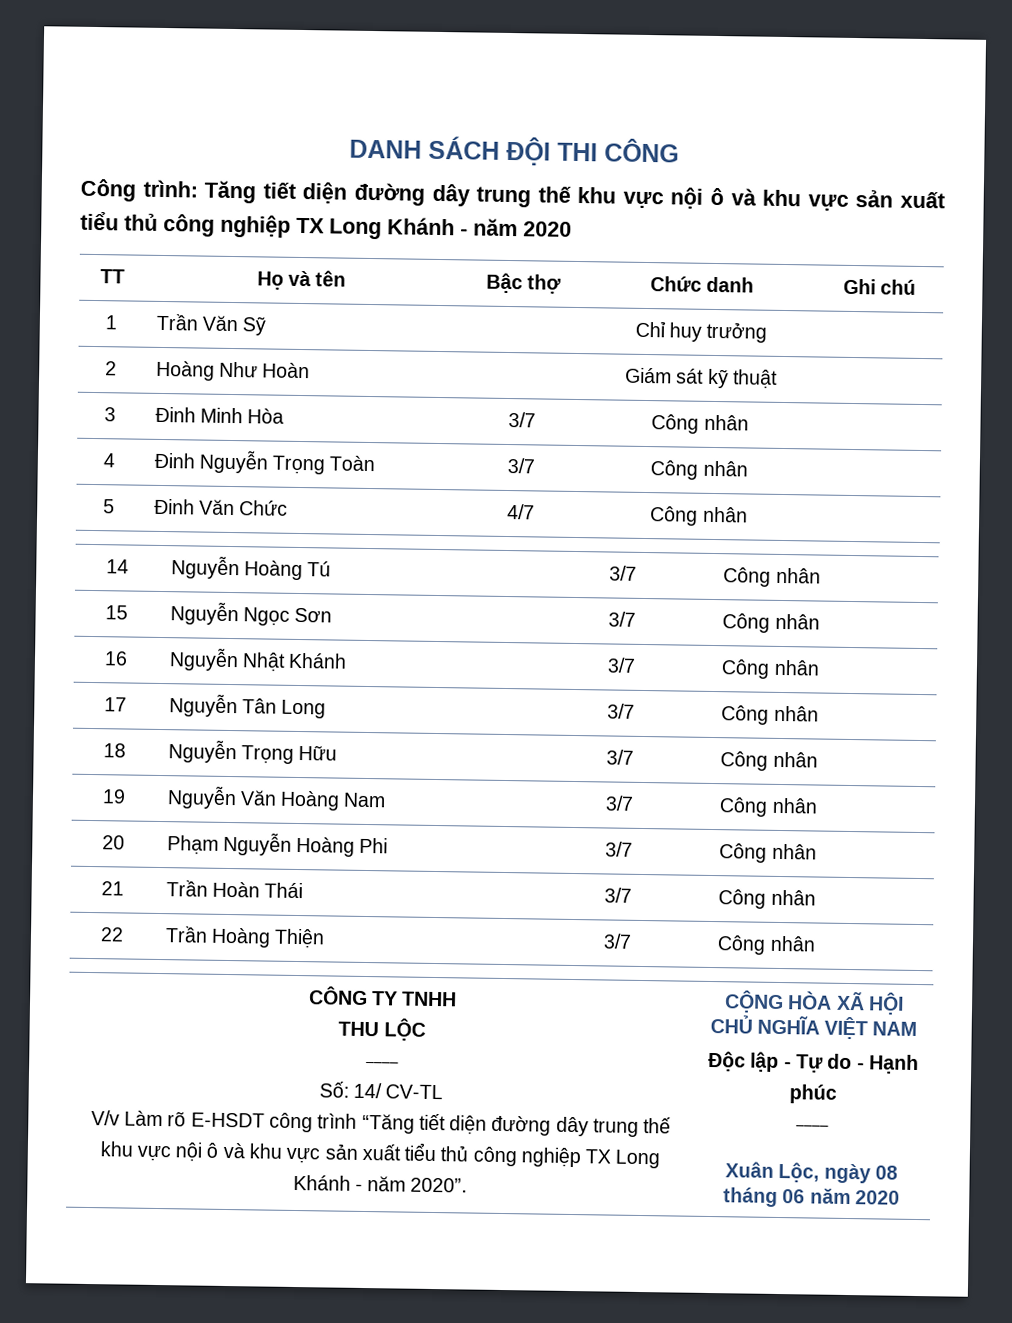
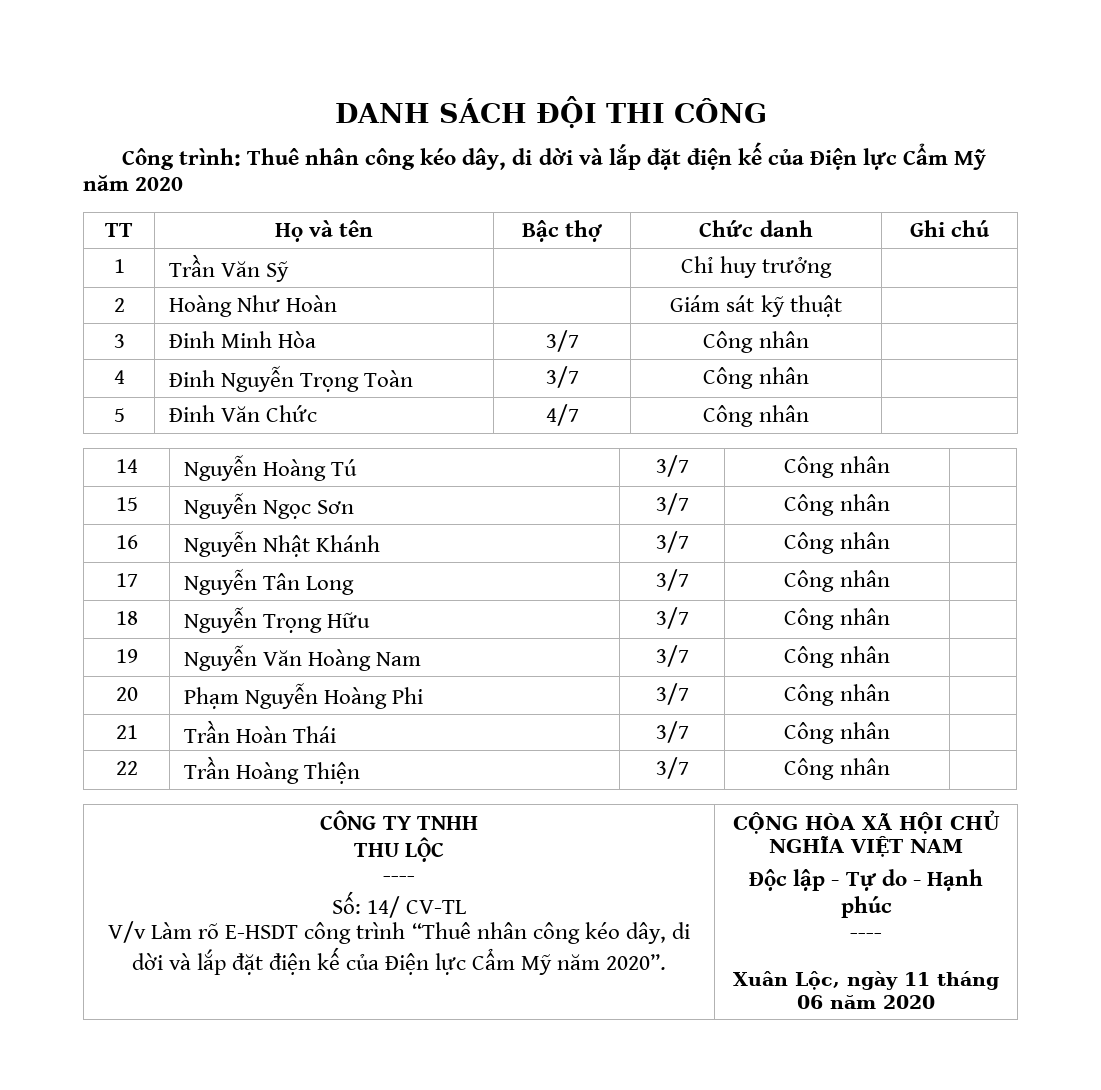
- Công trình: Tăng tiết diện đường dây trung thế khu vực nội ô và khu vực sản xuất tiểu thủ công nghiệp TX Long Khánh - năm 2020
+ Công trình: Thuê nhân công kéo dây, di dời và lắp đặt điện kế của Điện lực Cẩm Mỹ năm 2020
- V/v Làm rõ E-HSDT công trình “Tăng tiết diện đường dây trung thế khu vực nội ô và khu vực sản xuất tiểu thủ công nghiệp TX Long Khánh - năm 2020”.
+ V/v Làm rõ E-HSDT công trình “Thuê nhân công kéo dây, di dời và lắp đặt điện kế của Điện lực Cẩm Mỹ năm 2020”.
- Xuân Lộc, ngày 08 tháng 06 năm 2020
+ Xuân Lộc, ngày 11 tháng 06 năm 2020

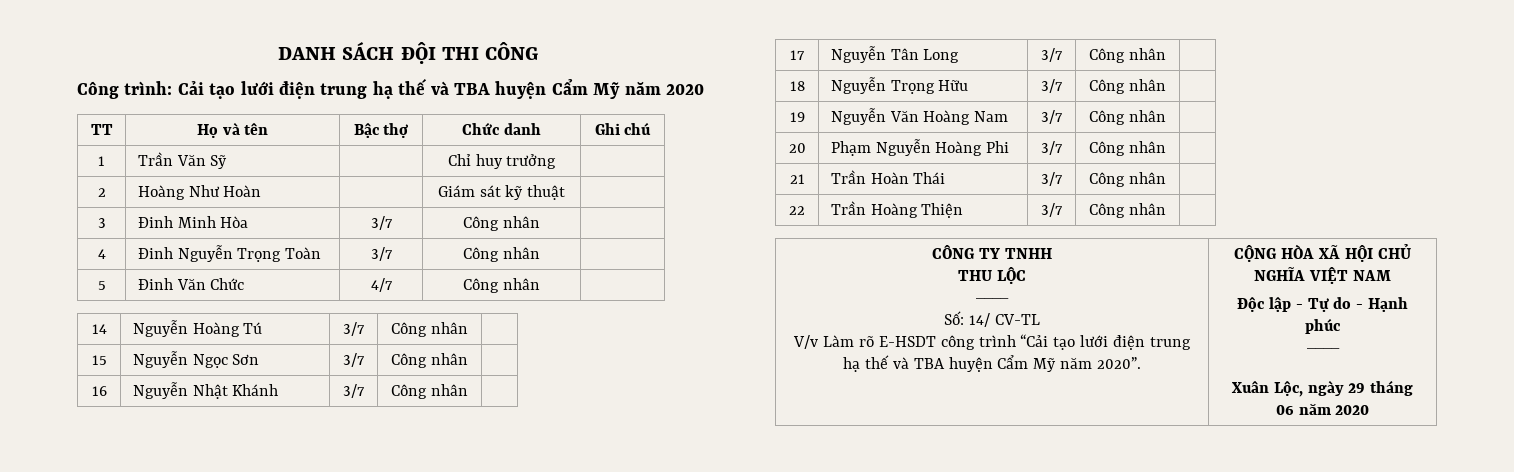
- Công trình: Thuê nhân công kéo dây, di dời và lắp đặt điện kế của Điện lực Cẩm Mỹ năm 2020
+ Công trình: Cải tạo lưới điện trung hạ thế và TBA huyện Cẩm Mỹ năm 2020
- V/v Làm rõ E-HSDT công trình “Thuê nhân công kéo dây, di dời và lắp đặt điện kế của Điện lực Cẩm Mỹ năm 2020”.
+ V/v Làm rõ E-HSDT công trình “Cải tạo lưới điện trung hạ thế và TBA huyện Cẩm Mỹ năm 2020”.
- Xuân Lộc, ngày 11 tháng 06 năm 2020
+ Xuân Lộc, ngày 29 tháng 06 năm 2020

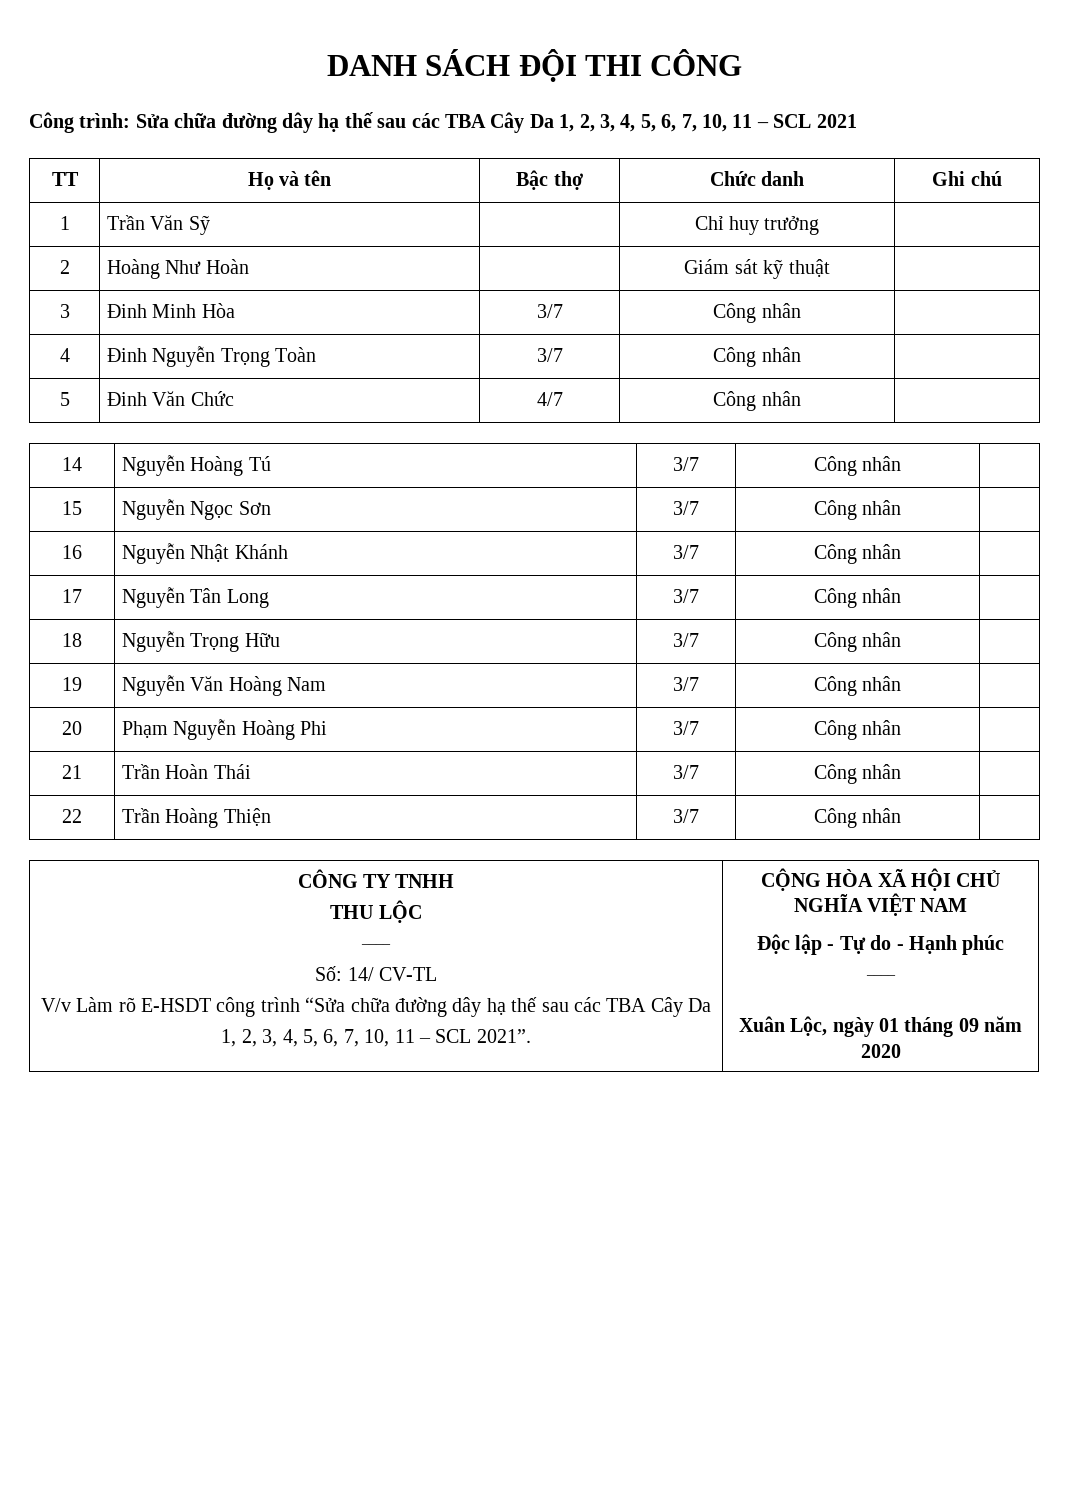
- Công trình: Cải tạo lưới điện trung hạ thế và TBA huyện Cẩm Mỹ năm 2020
+ Công trình: Sửa chữa đường dây hạ thế sau các TBA Cây Da 1, 2, 3, 4, 5, 6, 7, 10, 11 – SCL 2021
- V/v Làm rõ E-HSDT công trình “Cải tạo lưới điện trung hạ thế và TBA huyện Cẩm Mỹ năm 2020”.
+ V/v Làm rõ E-HSDT công trình “Sửa chữa đường dây hạ thế sau các TBA Cây Da 1, 2, 3, 4, 5, 6, 7, 10, 11 – SCL 2021”.
- Xuân Lộc, ngày 29 tháng 06 năm 2020
+ Xuân Lộc, ngày 01 tháng 09 năm 2020

